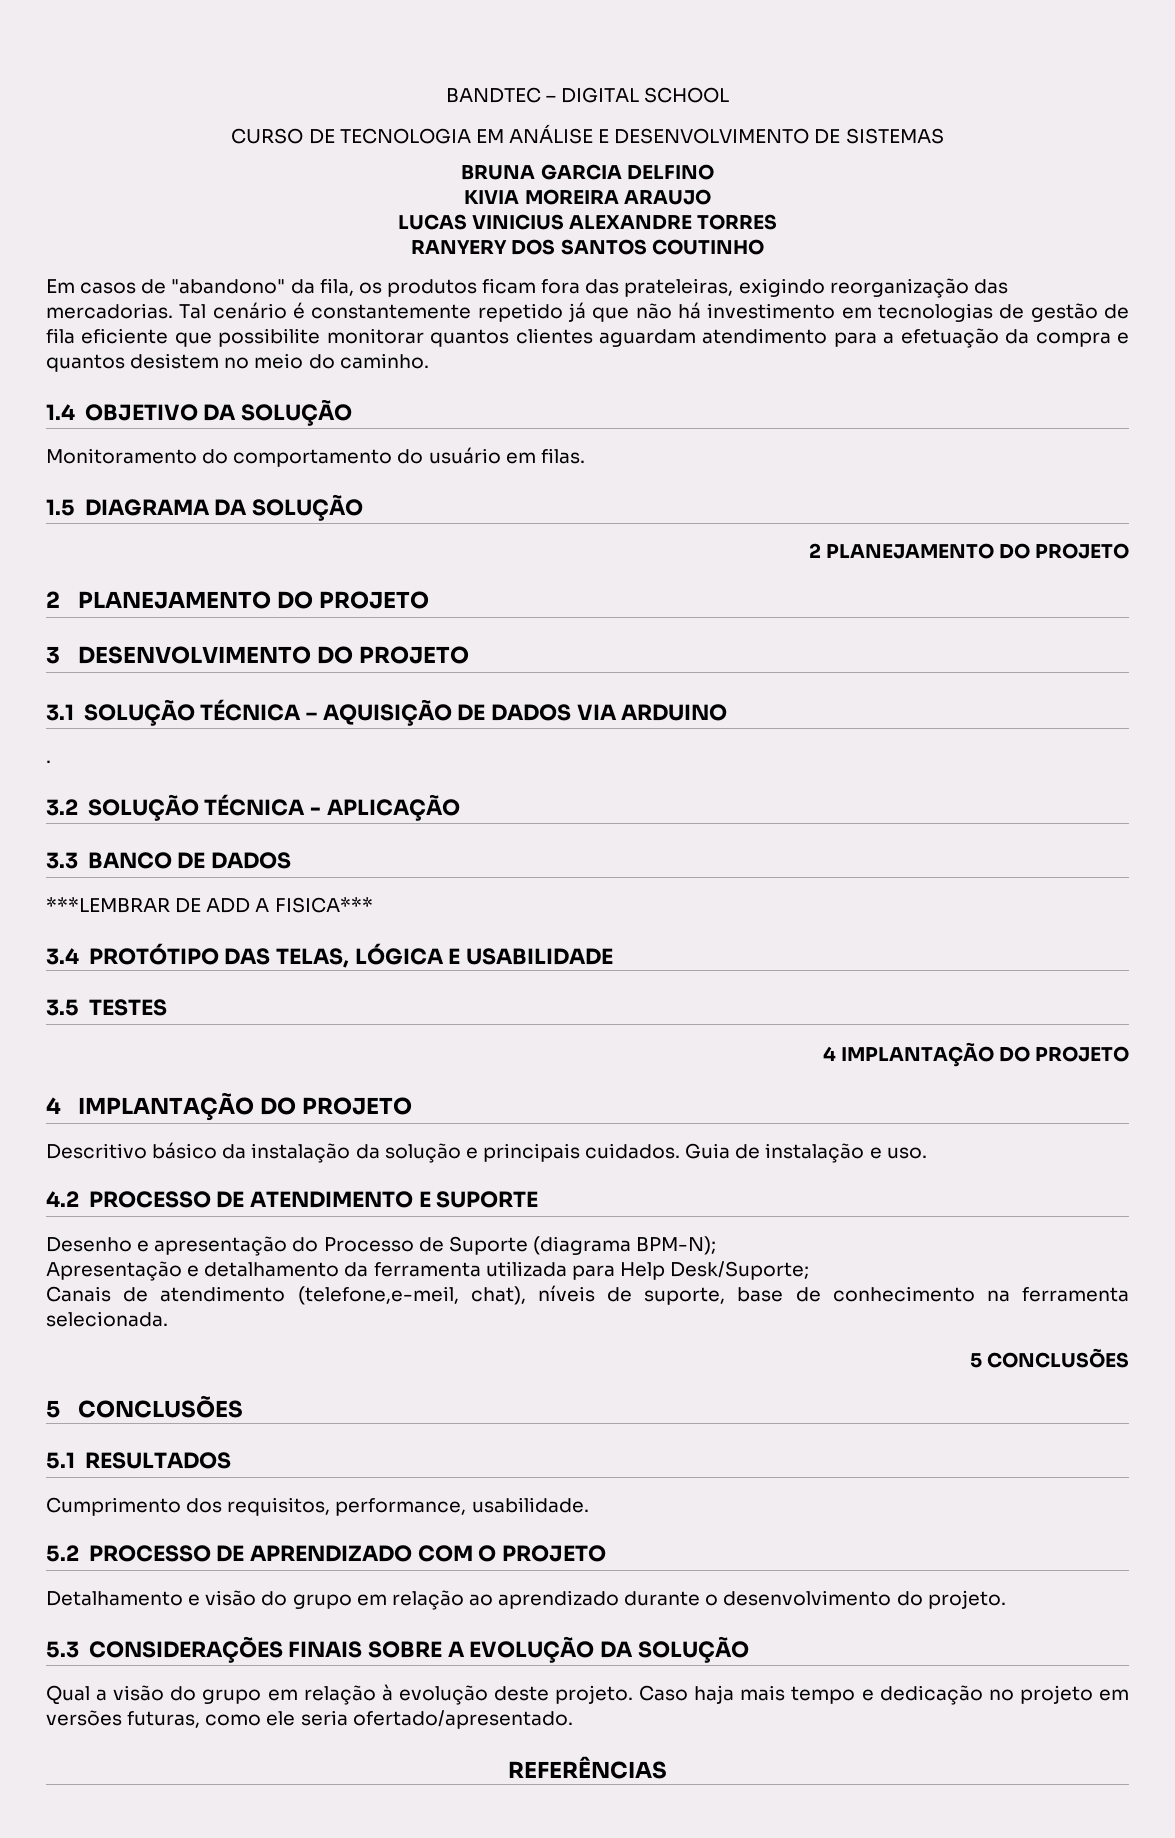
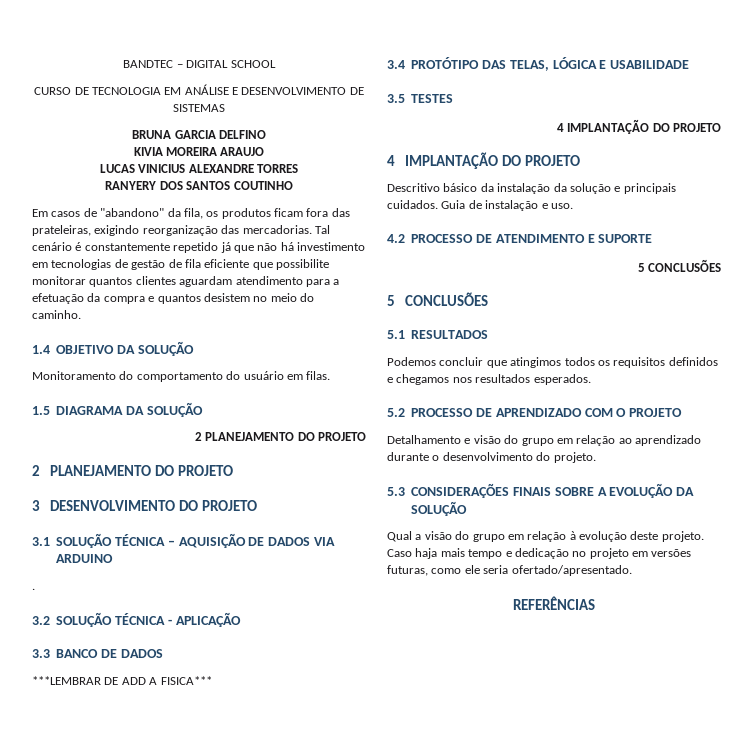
- Desenho e apresentação do Processo de Suporte (diagrama BPM-N);
- Apresentação e detalhamento da ferramenta utilizada para Help Desk/Suporte;
- Canais de atendimento (telefone,e-meil, chat), níveis de suporte, base de conhecimento na ferramenta selecionada.
- Cumprimento dos requisitos, performance, usabilidade.
+ Podemos concluir que atingimos todos os requisitos definidos e chegamos nos resultados esperados.

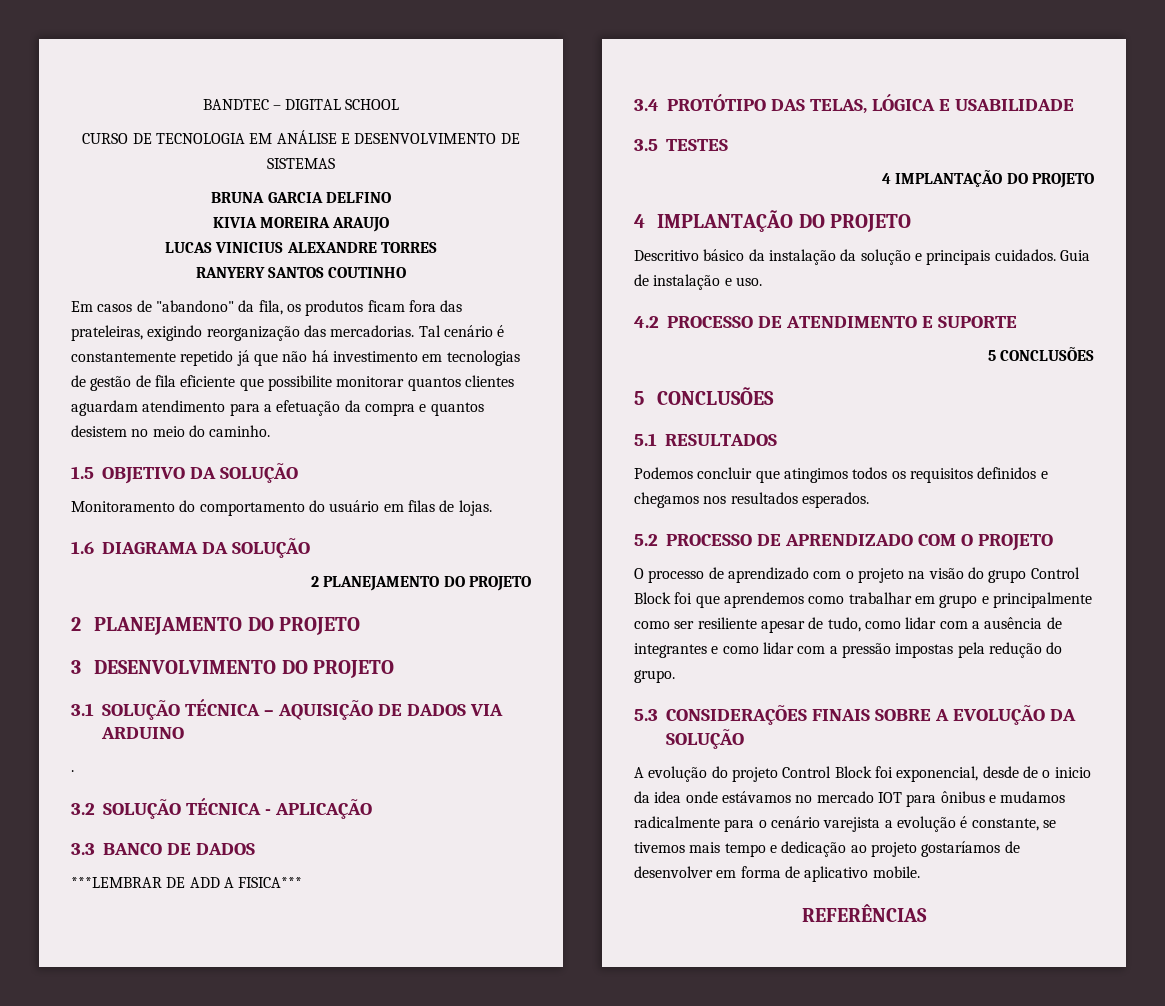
- RANYERY DOS SANTOS COUTINHO
+ RANYERY SANTOS COUTINHO
- 1.4 OBJETIVO DA SOLUÇÃO
+ 1.5 OBJETIVO DA SOLUÇÃO
- Monitoramento do comportamento do usuário em filas.
- 1.5 DIAGRAMA DA SOLUÇÃO
+ Monitoramento do comportamento do usuário em filas de lojas.
+ 1.6 DIAGRAMA DA SOLUÇÃO
- Detalhamento e visão do grupo em relação ao aprendizado durante o desenvolvimento do projeto.
+ O processo de aprendizado com o projeto na visão do grupo Control Block foi que aprendemos como trabalhar em grupo e principalmente como ser resiliente apesar de tudo, como lidar com a ausência de integrantes e como lidar com a pressão impostas pela redução do grupo.
- Qual a visão do grupo em relação à evolução deste projeto. Caso haja mais tempo e dedicação no projeto em versões futuras, como ele seria ofertado/apresentado.
+ A evolução do projeto Control Block foi exponencial, desde de o inicio da idea onde estávamos no mercado IOT para ônibus e mudamos radicalmente para o cenário varejista a evolução é constante, se tivemos mais tempo e dedicação ao projeto gostaríamos de desenvolver em forma de aplicativo mobile.

